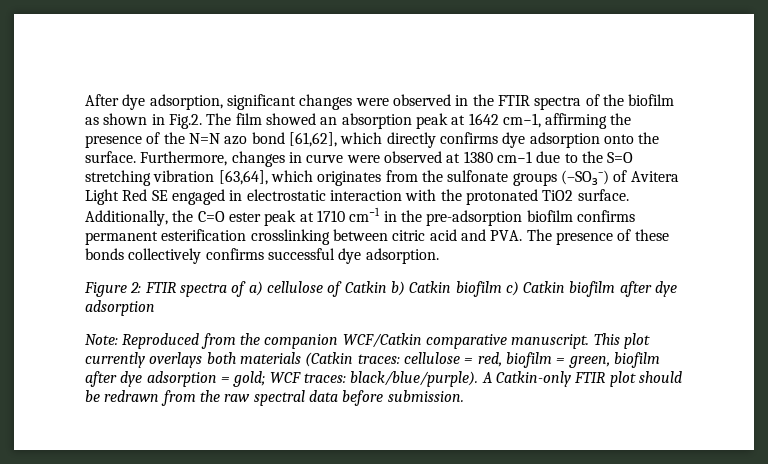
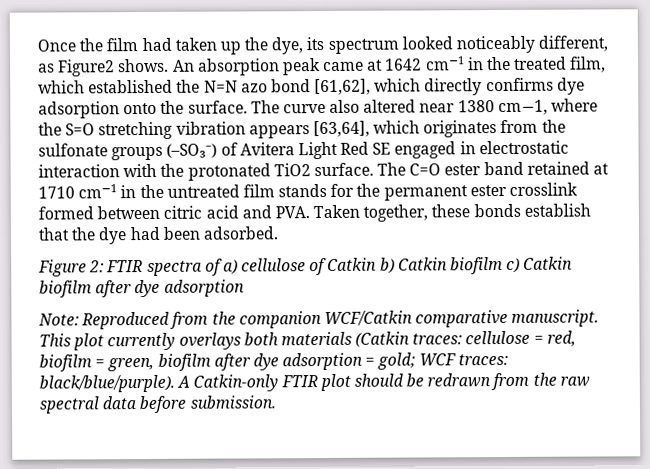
- After dye adsorption, significant changes were observed in the FTIR spectra of the biofilm as shown in Fig.2. The film showed an absorption peak at 1642 cm−1, affirming the presence of the N=N azo bond [61,62], which directly confirms dye adsorption onto the surface.
+ Once the film had taken up the dye, its spectrum looked noticeably different, as Figure2 shows. An absorption peak came at 1642 cm−1 in the treated film, which established the N=N azo bond [61,62], which directly confirms dye adsorption onto the surface.
- Furthermore, changes in curve were observed at 1380 cm−1 due to the S=O stretching vibration [63,64], which originates from the sulfonate groups (–SO₃⁻) of Avitera Light Red SE engaged in electrostatic interaction with the protonated TiO2 surface.
+ The curve also altered near 1380 cm−1, where the S=O stretching vibration appears [63,64], which originates from the sulfonate groups (–SO₃⁻) of Avitera Light Red SE engaged in electrostatic interaction with the protonated TiO2 surface.
- Additionally, the C=O ester peak at 1710 cm−1 in the pre-adsorption biofilm confirms permanent esterification crosslinking between citric acid and PVA. The presence of these bonds collectively confirms successful dye adsorption.
+ The C=O ester band retained at 1710 cm−1 in the untreated film stands for the permanent ester crosslink formed between citric acid and PVA. Taken together, these bonds establish that the dye had been adsorbed.

